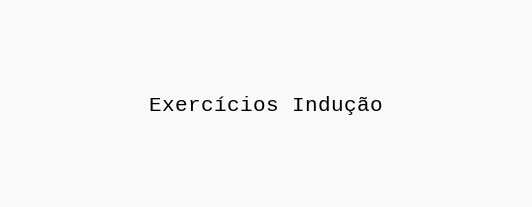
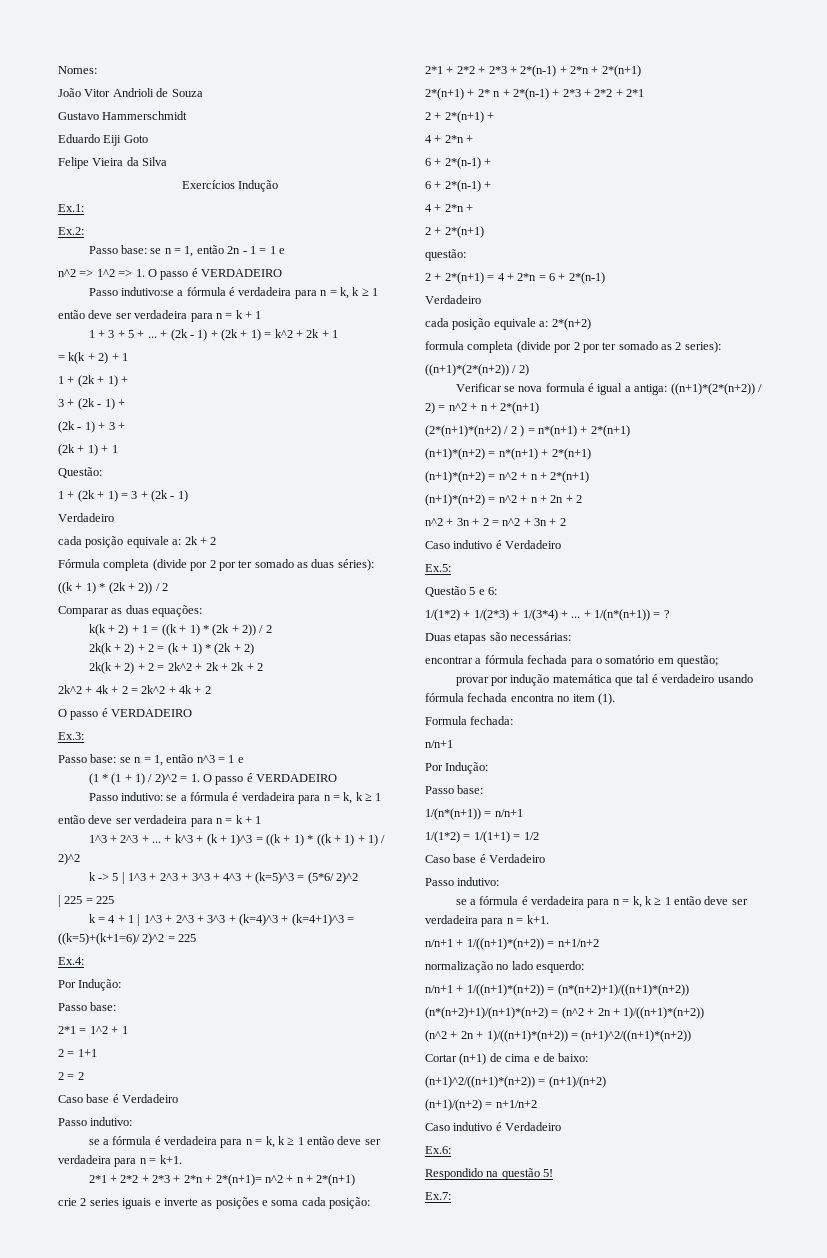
+ Nomes:
+ João Vitor Andrioli de Souza
+ Gustavo Hammerschmidt
+ Eduardo Eiji Goto
+ Felipe Vieira da Silva
  Exercícios Indução
+ Ex.1:
+ Ex.2:
+ Passo base: se n = 1, então 2n - 1 = 1 e
+ n^2 => 1^2 => 1. O passo é VERDADEIRO
+ Passo indutivo:se a fórmula é verdadeira para n = k, k ≥ 1
+ então deve ser verdadeira para n = k + 1
+ 1 + 3 + 5 + ... + (2k - 1) + (2k + 1) = k^2 + 2k + 1
+ = k(k + 2) + 1
+ 1 + (2k + 1) +
+ 3 + (2k - 1) +
+ (2k - 1) + 3 +
+ (2k + 1) + 1
+ Questão:
+ 1 + (2k + 1) = 3 + (2k - 1)
+ Verdadeiro
+ cada posição equivale a: 2k + 2
+ Fórmula completa (divide por 2 por ter somado as duas séries):
+ ((k + 1) * (2k + 2)) / 2
+ Comparar as duas equações:
+ k(k + 2) + 1 = ((k + 1) * (2k + 2)) / 2
+ 2k(k + 2) + 2 = (k + 1) * (2k + 2)
+ 2k(k + 2) + 2 = 2k^2 + 2k + 2k + 2
+ 2k^2 + 4k + 2 = 2k^2 + 4k + 2
+ O passo é VERDADEIRO
+ Ex.3:
+ Passo base: se n = 1, então n^3 = 1 e
+ (1 * (1 + 1) / 2)^2 = 1. O passo é VERDADEIRO
+ Passo indutivo: se a fórmula é verdadeira para n = k, k ≥ 1
+ então deve ser verdadeira para n = k + 1
+ 1^3 + 2^3 + ... + k^3 + (k + 1)^3 = ((k + 1) * ((k + 1) + 1) / 2)^2
+ k -> 5 | 1^3 + 2^3 + 3^3 + 4^3 + (k=5)^3 = (5*6/ 2)^2
+ | 225 = 225
+ k = 4 + 1 | 1^3 + 2^3 + 3^3 + (k=4)^3 + (k=4+1)^3 = ((k=5)+(k+1=6)/ 2)^2 = 225
+ Ex.4:
+ Por Indução:
+ Passo base:
+ 2*1 = 1^2 + 1
+ 2 = 1+1
+ 2 = 2
+ Caso base é Verdadeiro
+ Passo indutivo:
+ se a fórmula é verdadeira para n = k, k ≥ 1 então deve ser verdadeira para n = k+1.
+ 2*1 + 2*2 + 2*3 + 2*n + 2*(n+1)= n^2 + n + 2*(n+1)
+ crie 2 series iguais e inverte as posições e soma cada posição:
+ 2*1 + 2*2 + 2*3 + 2*(n-1) + 2*n + 2*(n+1)
+ 2*(n+1) + 2* n + 2*(n-1) + 2*3 + 2*2 + 2*1
+ 2 + 2*(n+1) +
+ 4 + 2*n +
+ 6 + 2*(n-1) +
+ 6 + 2*(n-1) +
+ 4 + 2*n +
+ 2 + 2*(n+1)
+ questão:
+ 2 + 2*(n+1) = 4 + 2*n = 6 + 2*(n-1)
+ Verdadeiro
+ cada posição equivale a: 2*(n+2)
+ formula completa (divide por 2 por ter somado as 2 series):
+ ((n+1)*(2*(n+2)) / 2)
+ Verificar se nova formula é igual a antiga: ((n+1)*(2*(n+2)) / 2) = n^2 + n + 2*(n+1)
+ (2*(n+1)*(n+2) / 2 ) = n*(n+1) + 2*(n+1)
+ (n+1)*(n+2) = n*(n+1) + 2*(n+1)
+ (n+1)*(n+2) = n^2 + n + 2*(n+1)
+ (n+1)*(n+2) = n^2 + n + 2n + 2
+ n^2 + 3n + 2 = n^2 + 3n + 2
+ Caso indutivo é Verdadeiro
+ Ex.5:
+ Questão 5 e 6:
+ 1/(1*2) + 1/(2*3) + 1/(3*4) + ... + 1/(n*(n+1)) = ?
+ Duas etapas são necessárias:
+ encontrar a fórmula fechada para o somatório em questão;
+ provar por indução matemática que tal é verdadeiro usando fórmula fechada encontra no item (1).
+ Formula fechada:
+ n/n+1
+ Por Indução:
+ Passo base:
+ 1/(n*(n+1)) = n/n+1
+ 1/(1*2) = 1/(1+1) = 1/2
+ Caso base é Verdadeiro
+ Passo indutivo:
+ se a fórmula é verdadeira para n = k, k ≥ 1 então deve ser verdadeira para n = k+1.
+ n/n+1 + 1/((n+1)*(n+2)) = n+1/n+2
+ normalização no lado esquerdo:
+ n/n+1 + 1/((n+1)*(n+2)) = (n*(n+2)+1)/((n+1)*(n+2))
+ (n*(n+2)+1)/(n+1)*(n+2) = (n^2 + 2n + 1)/((n+1)*(n+2))
+ (n^2 + 2n + 1)/((n+1)*(n+2)) = (n+1)^2/((n+1)*(n+2))
+ Cortar (n+1) de cima e de baixo:
+ (n+1)^2/((n+1)*(n+2)) = (n+1)/(n+2)
+ (n+1)/(n+2) = n+1/n+2
+ Caso indutivo é Verdadeiro
+ Ex.6:
+ Respondido na questão 5!
+ Ex.7:

